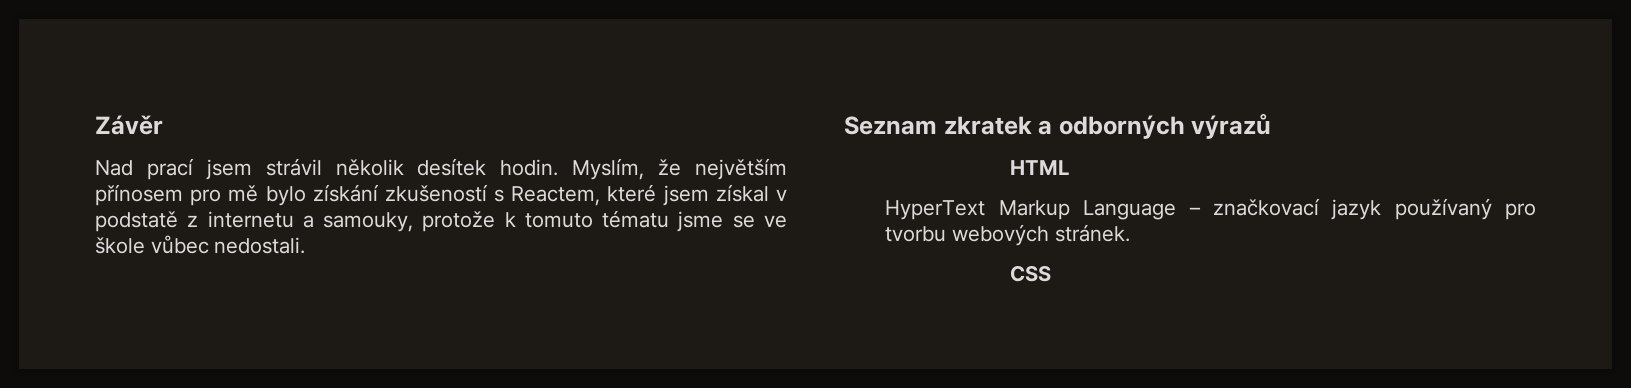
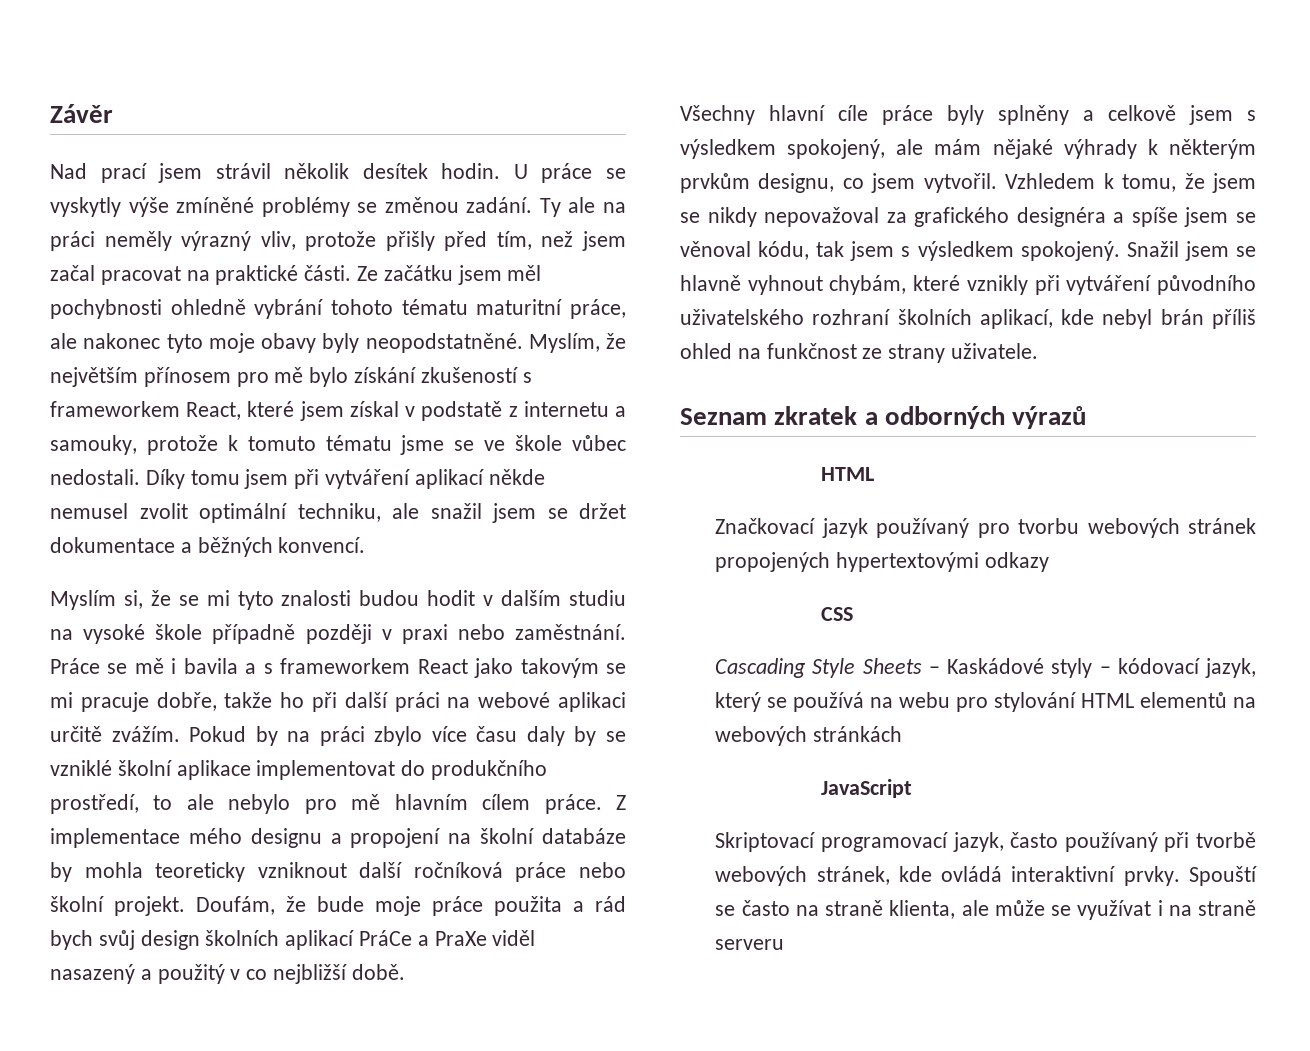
+ U práce se vyskytly výše zmíněné problémy se změnou zadání. Ty ale na práci neměly výrazný vliv, protože přišly před tím, než jsem začal pracovat na praktické části. Ze začátku jsem měl pochybnosti ohledně vybrání tohoto tématu maturitní práce, ale nakonec tyto moje obavy byly neopodstatněné.
- Myslím, že největším přínosem pro mě bylo získání zkušeností s Reactem, které jsem získal v podstatě z internetu a samouky, protože k tomuto tématu jsme se ve škole vůbec nedostali.
+ Myslím, že největším přínosem pro mě bylo získání zkušeností s frameworkem React, které jsem získal v podstatě z internetu a samouky, protože k tomuto tématu jsme se ve škole vůbec nedostali. Díky tomu jsem při vytváření aplikací někde nemusel zvolit optimální techniku, ale snažil jsem se držet dokumentace a běžných konvencí.
+ Myslím si, že se mi tyto znalosti budou hodit v dalším studiu na vysoké škole případně později v praxi nebo zaměstnání. Práce se mě i bavila a s frameworkem React jako takovým se mi pracuje dobře, takže ho při další práci na webové aplikaci určitě zvážím. Pokud by na práci zbylo více času daly by se vzniklé školní aplikace implementovat do produkčního prostředí, to ale nebylo pro mě hlavním cílem práce. Z implementace mého designu a propojení na školní databáze by mohla teoreticky vzniknout další ročníková práce nebo školní projekt. Doufám, že bude moje práce použita a rád bych svůj design školních aplikací PráCe a PraXe viděl nasazený a použitý v co nejbližší době.
+ Všechny hlavní cíle práce byly splněny a celkově jsem s výsledkem spokojený, ale mám nějaké výhrady k některým prvkům designu, co jsem vytvořil. Vzhledem k tomu, že jsem se nikdy nepovažoval za grafického designéra a spíše jsem se věnoval kódu, tak jsem s výsledkem spokojený. Snažil jsem se hlavně vyhnout chybám, které vznikly při vytváření původního uživatelského rozhraní školních aplikací, kde nebyl brán příliš ohled na funkčnost ze strany uživatele.
- HyperText Markup Language – značkovací jazyk používaný pro tvorbu webových stránek.
+ Značkovací jazyk používaný pro tvorbu webových stránek propojených hypertextovými odkazy
  CSS
+ Cascading Style Sheets – Kaskádové styly – kódovací jazyk, který se používá na webu pro stylování HTML elementů na webových stránkách
+ JavaScript
+ Skriptovací programovací jazyk, často používaný při tvorbě webových stránek, kde ovládá interaktivní prvky. Spouští se často na straně klienta, ale může se využívat i na straně serveru

